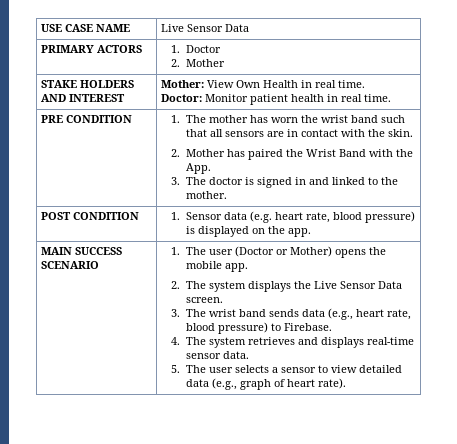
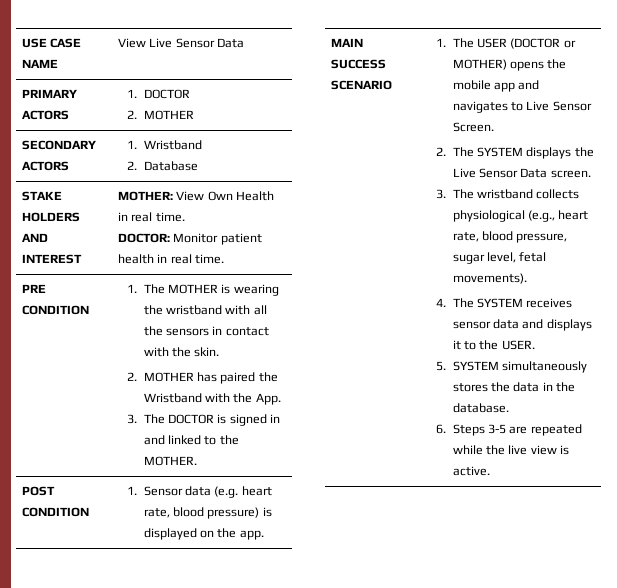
- USE CASE NAME | Live Sensor Data
+ USE CASE NAME | View Live Sensor Data
- PRIMARY ACTORS | 1. Doctor
- 2. Mother
+ PRIMARY ACTORS | 1. DOCTOR
+ 2. MOTHER
+ SECONDARY ACTORS | 1. Wristband
+ 2. Database
- STAKE HOLDERS AND INTEREST | Mother: View Own Health in real time.
- Doctor: Monitor patient health in real time.
+ STAKE HOLDERS AND INTEREST | MOTHER: View Own Health in real time.
+ DOCTOR: Monitor patient health in real time.
- 1. The mother has worn the wrist band such that all sensors are in contact with the skin.
+ 1. The MOTHER is wearing the wristband with all the sensors in contact with the skin.
- 2. Mother has paired the Wrist Band with the App.
+ 2. MOTHER has paired the Wristband with the App.
- 3. The doctor is signed in and linked to the mother.
+ 3. The DOCTOR is signed in and linked to the MOTHER.
- 1. The user (Doctor or Mother) opens the mobile app.
+ 1. The USER (DOCTOR or MOTHER) opens the mobile app and navigates to Live Sensor Screen.
- 2. The system displays the Live Sensor Data screen.
+ 2. The SYSTEM displays the Live Sensor Data screen.
- 3. The wrist band sends data (e.g., heart rate, blood pressure) to Firebase.
- 4. The system retrieves and displays real-time sensor data.
- 5. The user selects a sensor to view detailed data (e.g., graph of heart rate).
+ 3. The wristband collects physiological (e.g., heart rate, blood pressure, sugar level, fetal movements).
+ 4. The SYSTEM receives sensor data and displays it to the USER.
+ 5. SYSTEM simultaneously stores the data in the database.
+ 6. Steps 3-5 are repeated while the live view is active.

